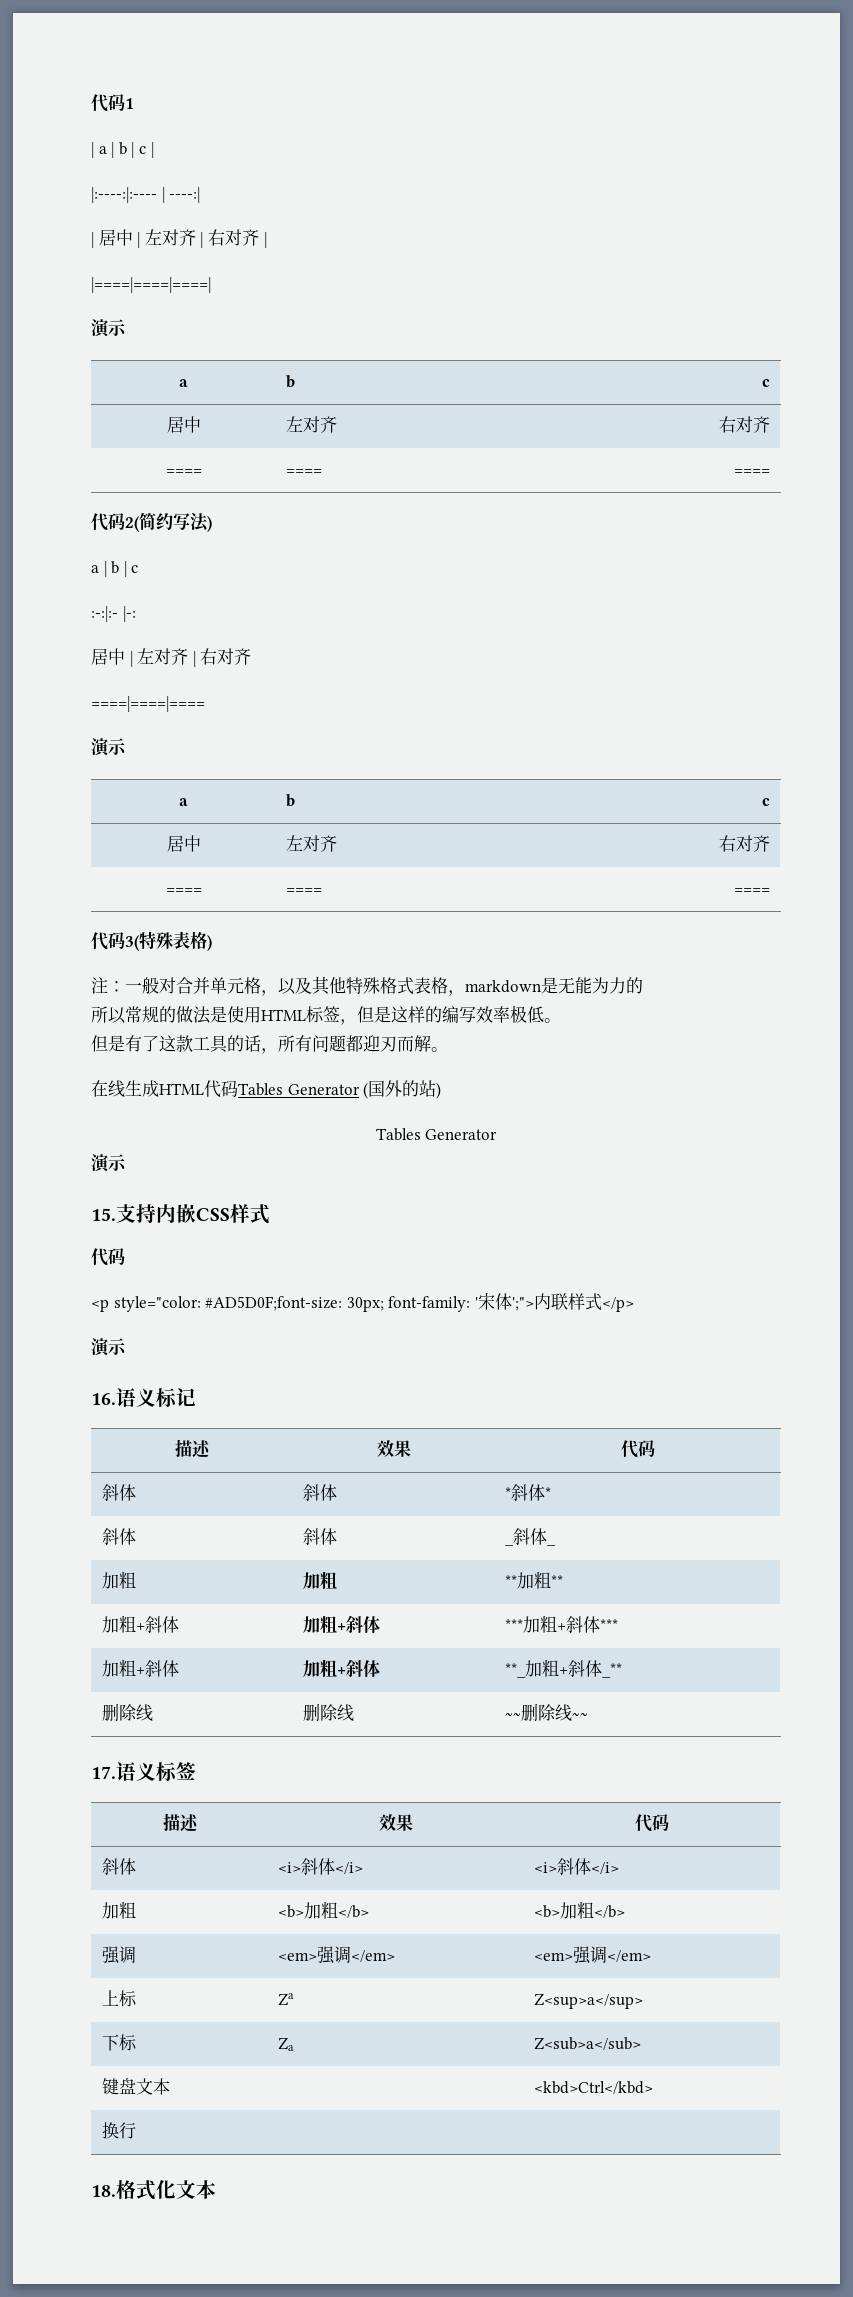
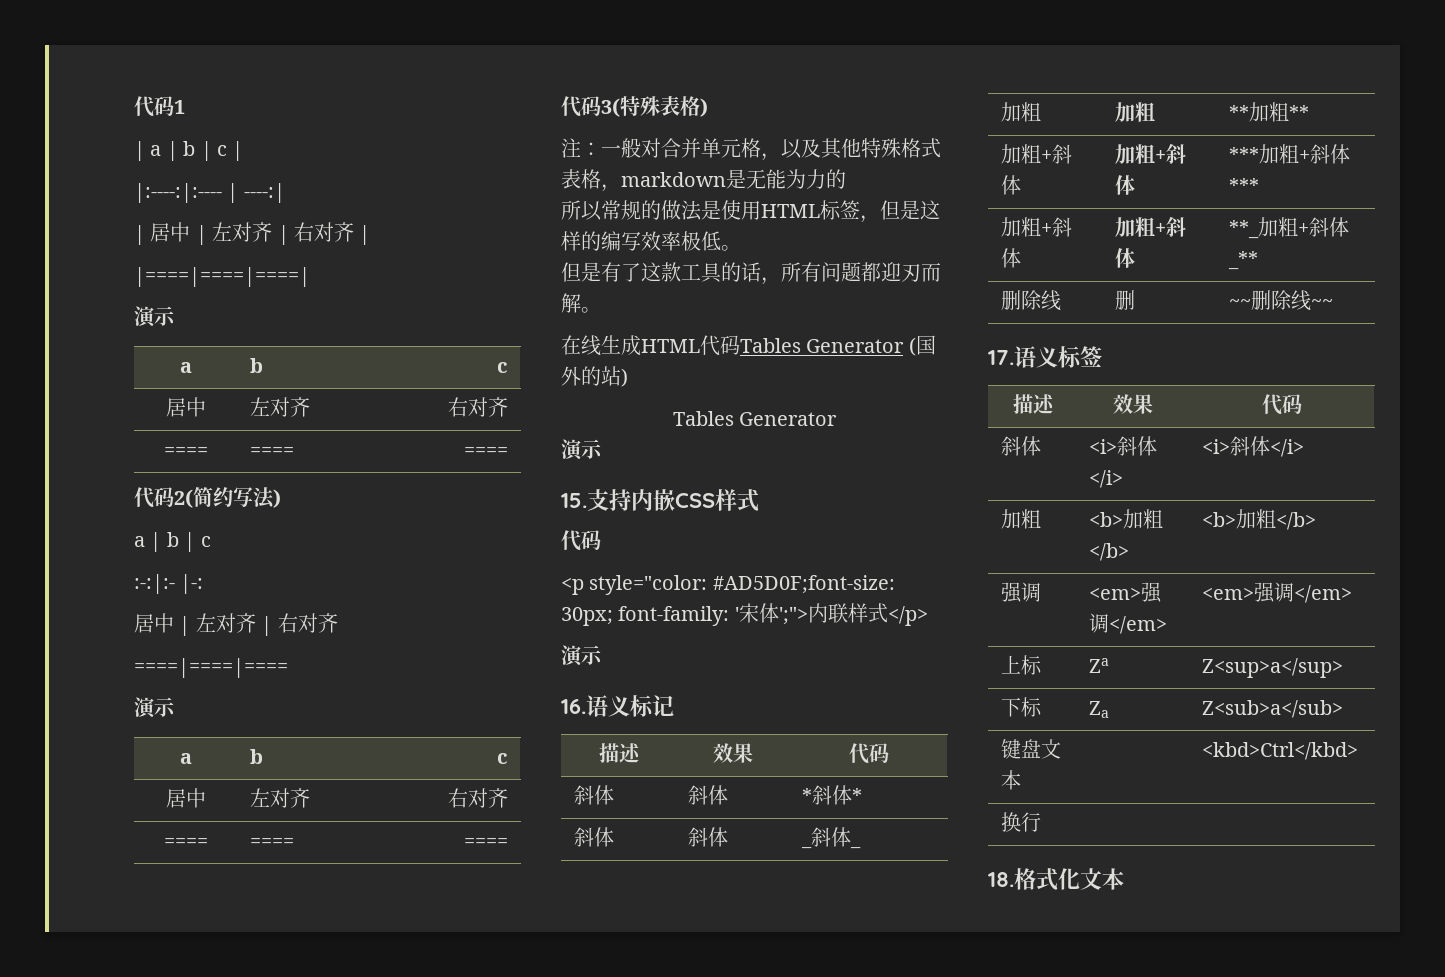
- 删除线 | 删除线 | ~~删除线~~
+ 删除线 | 删 | ~~删除线~~

